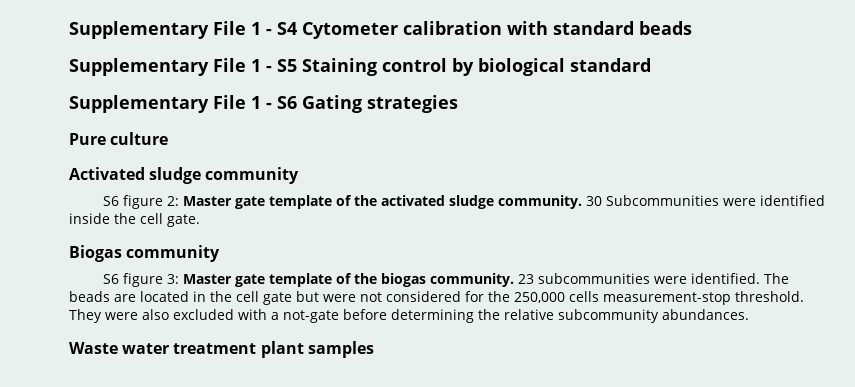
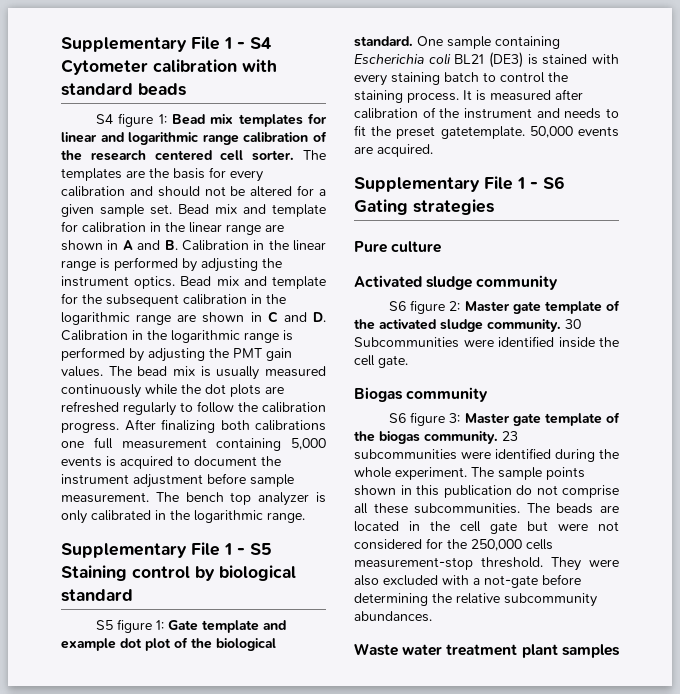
+ S4 figure 1: Bead mix templates for linear and logarithmic range calibration of the research centered cell sorter. The templates are the basis for every calibration and should not be altered for a given sample set. Bead mix and template for calibration in the linear range are shown in A and B. Calibration in the linear range is performed by adjusting the instrument optics. Bead mix and template for the subsequent calibration in the logarithmic range are shown in C and D. Calibration in the logarithmic range is performed by adjusting the PMT gain values. The bead mix is usually measured continuously while the dot plots are refreshed regularly to follow the calibration progress. After finalizing both calibrations one full measurement containing 5,000 events is acquired to document the instrument adjustment before sample measurement. The bench top analyzer is only calibrated in the logarithmic range.
+ S5 figure 1: Gate template and example dot plot of the biological standard. One sample containing Escherichia coli BL21 (DE3) is stained with every staining batch to control the staining process. It is measured after calibration of the instrument and needs to fit the preset gatetemplate. 50,000 events are acquired.
- 23 subcommunities were identified.
+ 23 subcommunities were identified during the whole experiment. The sample points shown in this publication do not comprise all these subcommunities.

